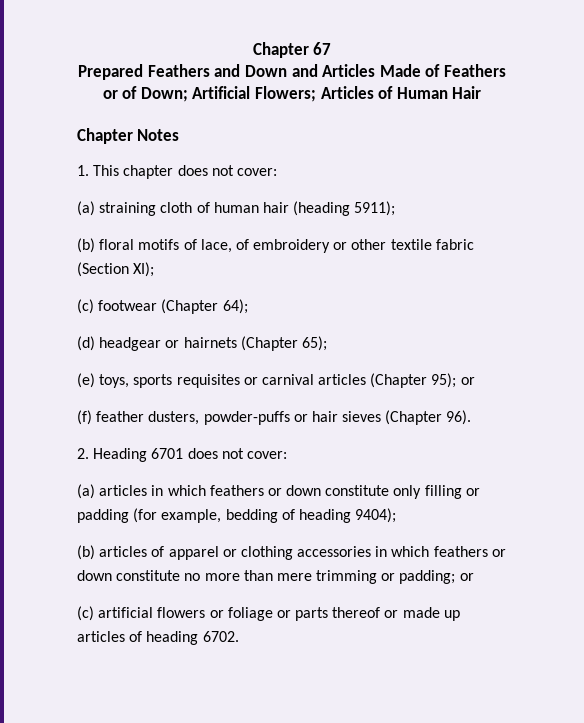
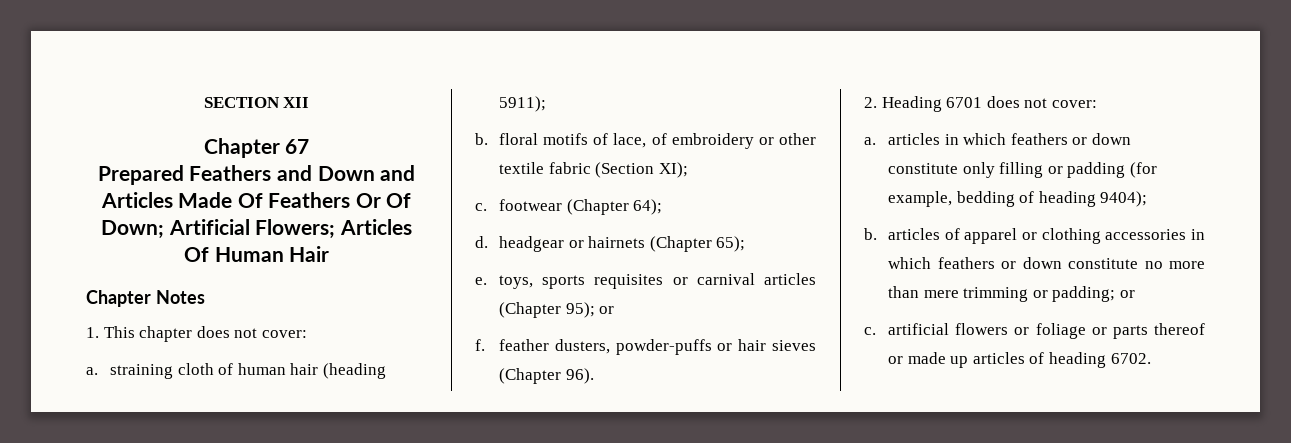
+ SECTION XII
- Prepared Feathers and Down and Articles Made of Feathers or of Down; Artificial Flowers; Articles of Human Hair
+ Prepared Feathers and Down and Articles Made Of Feathers Or Of Down; Artificial Flowers; Articles Of Human Hair
- (a) straining cloth of human hair (heading 5911);
+ a. straining cloth of human hair (heading 5911);
- (b) floral motifs of lace, of embroidery or other textile fabric (Section XI);
+ b. floral motifs of lace, of embroidery or other textile fabric (Section XI);
- (c) footwear (Chapter 64);
+ c. footwear (Chapter 64);
- (d) headgear or hairnets (Chapter 65);
+ d. headgear or hairnets (Chapter 65);
- (e) toys, sports requisites or carnival articles (Chapter 95); or
+ e. toys, sports requisites or carnival articles (Chapter 95); or
- (f) feather dusters, powder-puffs or hair sieves (Chapter 96).
+ f. feather dusters, powder-puffs or hair sieves (Chapter 96).
- (a) articles in which feathers or down constitute only filling or padding (for example, bedding of heading 9404);
+ a. articles in which feathers or down constitute only filling or padding (for example, bedding of heading 9404);
- (b) articles of apparel or clothing accessories in which feathers or down constitute no more than mere trimming or padding; or
+ b. articles of apparel or clothing accessories in which feathers or down constitute no more than mere trimming or padding; or
- (c) artificial flowers or foliage or parts thereof or made up articles of heading 6702.
+ c. artificial flowers or foliage or parts thereof or made up articles of heading 6702.

